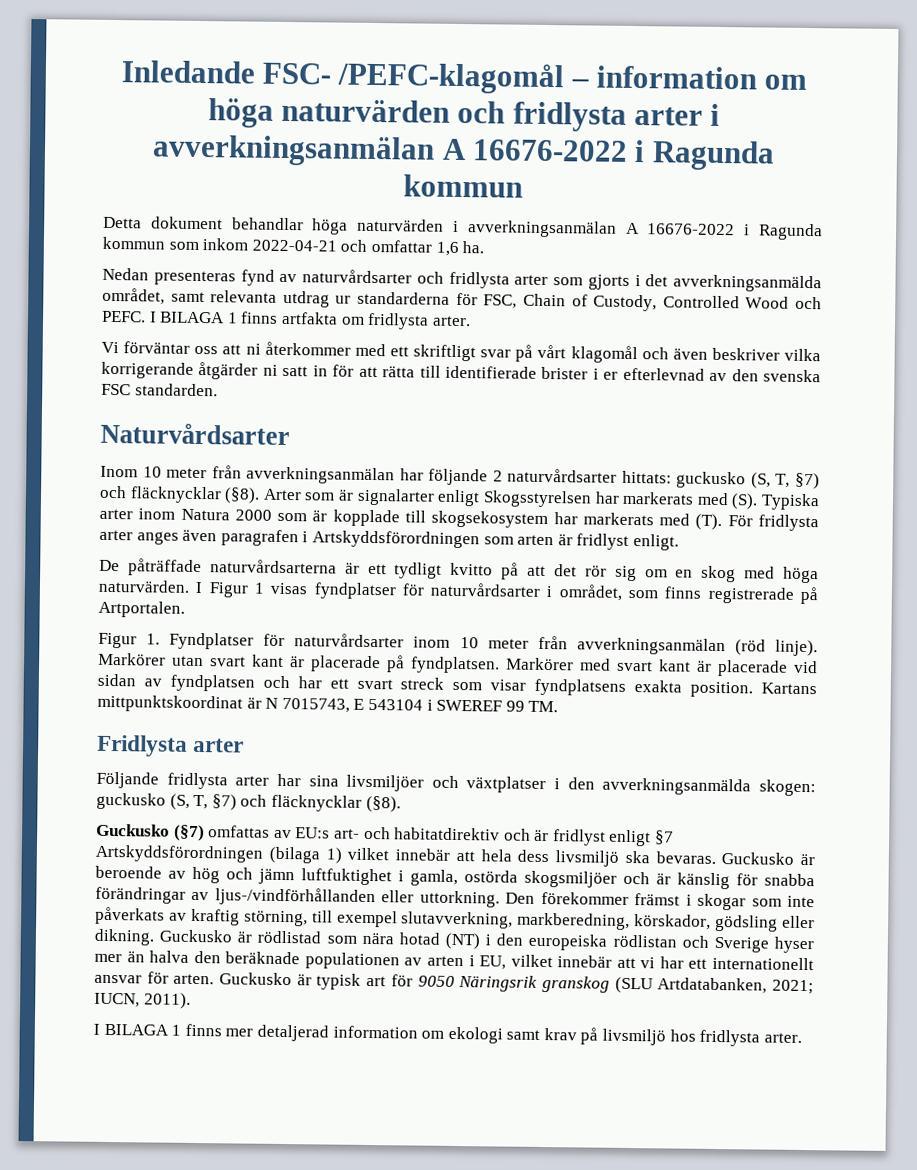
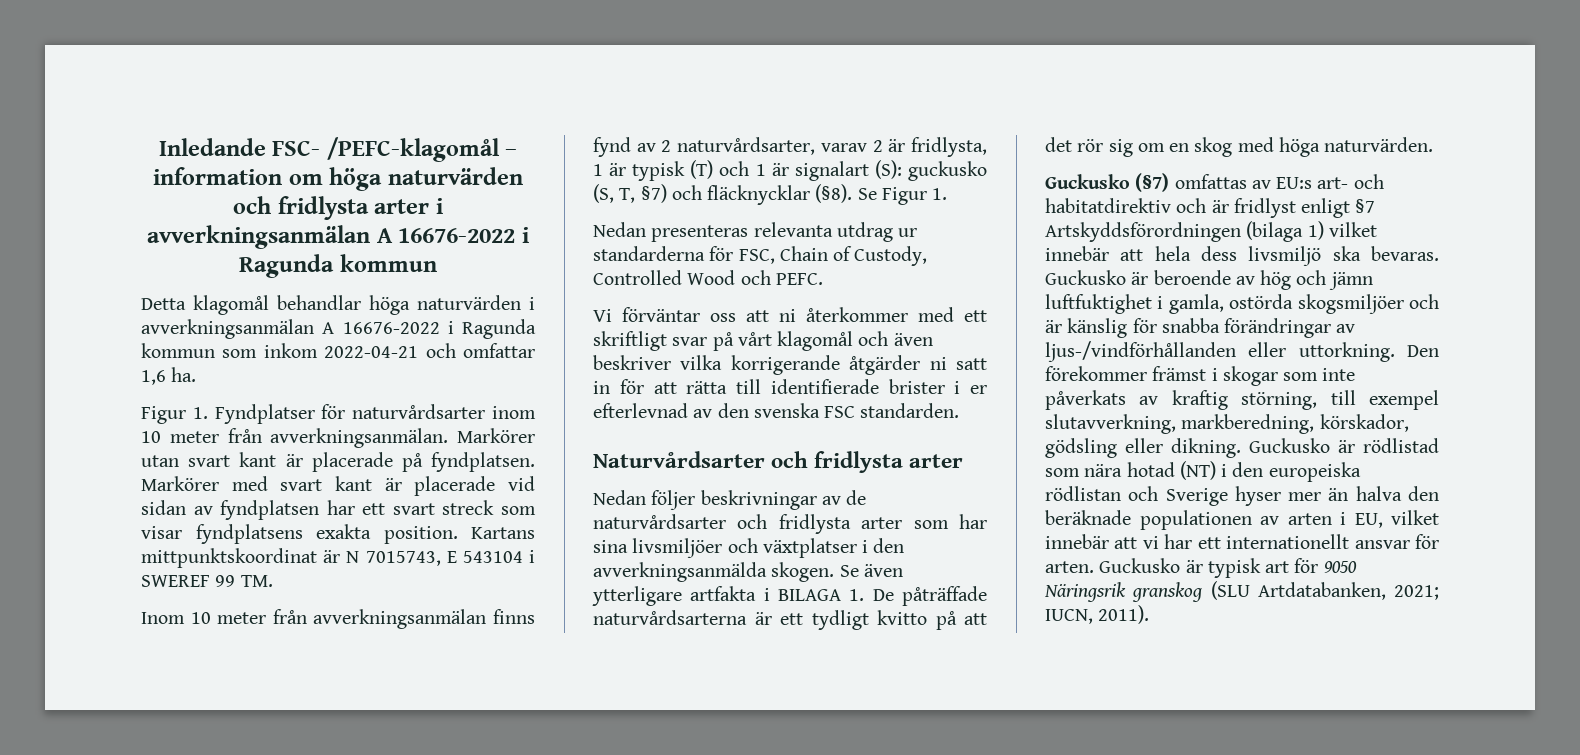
- Detta dokument behandlar höga naturvärden i avverkningsanmälan A 16676-2022 i Ragunda kommun som inkom 2022-04-21 och omfattar 1,6 ha.
+ Detta klagomål behandlar höga naturvärden i avverkningsanmälan A 16676-2022 i Ragunda kommun som inkom 2022-04-21 och omfattar 1,6 ha.
- Nedan presenteras fynd av naturvårdsarter och fridlysta arter som gjorts i det avverkningsanmälda området, samt relevanta utdrag ur standarderna för FSC, Chain of Custody, Controlled Wood och PEFC. I BILAGA 1 finns artfakta om fridlysta arter.
+ Figur 1. Fyndplatser för naturvårdsarter inom 10 meter från avverkningsanmälan. Markörer utan svart kant är placerade på fyndplatsen. Markörer med svart kant är placerade vid sidan av fyndplatsen har ett svart streck som visar fyndplatsens exakta position. Kartans mittpunktskoordinat är N 7015743, E 543104 i SWEREF 99 TM.
+ Inom 10 meter från avverkningsanmälan finns fynd av 2 naturvårdsarter, varav 2 är fridlysta, 1 är typisk (T) och 1 är signalart (S): guckusko (S, T, §7) och fläcknycklar (§8). Se Figur 1.
+ Nedan presenteras relevanta utdrag ur standarderna för FSC, Chain of Custody, Controlled Wood och PEFC.
- Naturvårdsarter
- Inom 10 meter från avverkningsanmälan har följande 2 naturvårdsarter hittats: guckusko (S, T, §7) och fläcknycklar (§8). Arter som är signalarter enligt Skogsstyrelsen har markerats med (S). Typiska arter inom Natura 2000 som är kopplade till skogsekosystem har markerats med (T). För fridlysta arter anges även paragrafen i Artskyddsförordningen som arten är fridlyst enligt.
- De påträffade naturvårdsarterna är ett tydligt kvitto på att det rör sig om en skog med höga naturvärden. I Figur 1 visas fyndplatser för naturvårdsarter i området, som finns registrerade på Artportalen.
- Figur 1. Fyndplatser för naturvårdsarter inom 10 meter från avverkningsanmälan (röd linje). Markörer utan svart kant är placerade på fyndplatsen. Markörer med svart kant är placerade vid sidan av fyndplatsen och har ett svart streck som visar fyndplatsens exakta position. Kartans mittpunktskoordinat är N 7015743, E 543104 i SWEREF 99 TM.
- Fridlysta arter
- Följande fridlysta arter har sina livsmiljöer och växtplatser i den avverkningsanmälda skogen: guckusko (S, T, §7) och fläcknycklar (§8).
+ Naturvårdsarter och fridlysta arter
+ Nedan följer beskrivningar av de naturvårdsarter och fridlysta arter som har sina livsmiljöer och växtplatser i den avverkningsanmälda skogen. Se även ytterligare artfakta i BILAGA 1. De påträffade naturvårdsarterna är ett tydligt kvitto på att det rör sig om en skog med höga naturvärden.
- I BILAGA 1 finns mer detaljerad information om ekologi samt krav på livsmiljö hos fridlysta arter.

